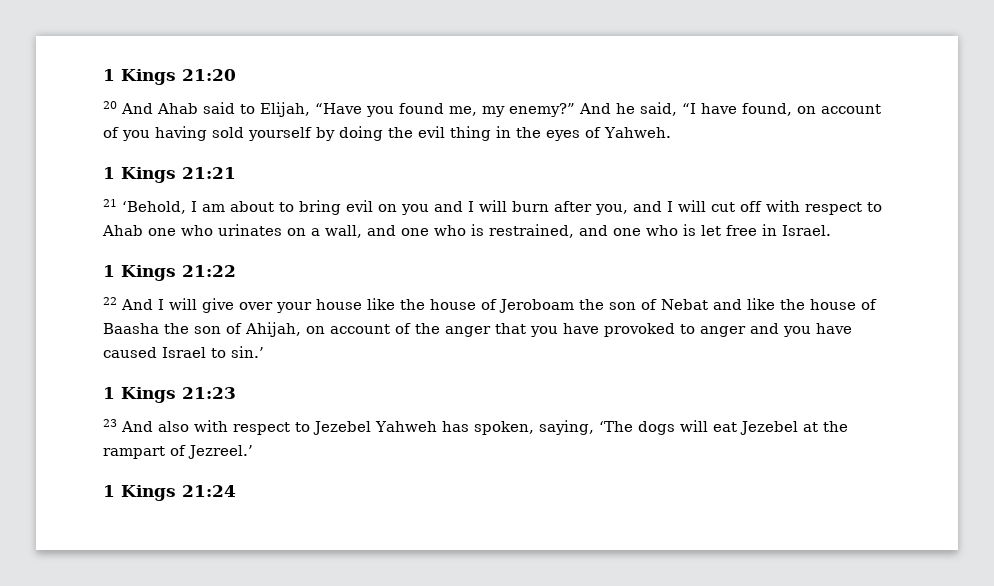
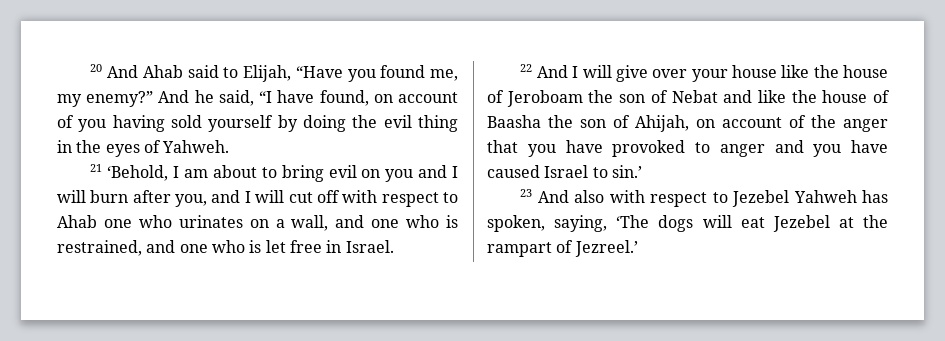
- 1 Kings 21:20
- 1 Kings 21:21
- 1 Kings 21:22
- 1 Kings 21:23
- 1 Kings 21:24

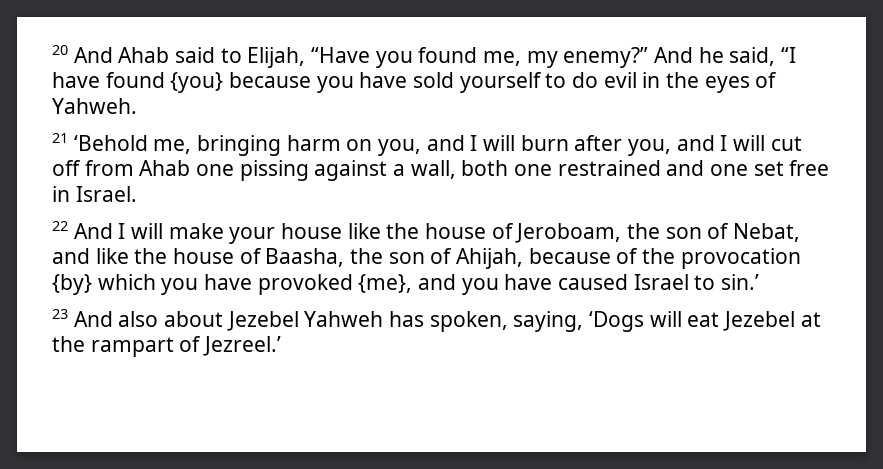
- And he said, “I have found, on account of you having sold yourself by doing the evil thing in the eyes of Yahweh.
+ And he said, “I have found {you} because you have sold yourself to do evil in the eyes of Yahweh.
- 21 ‘Behold, I am about to bring evil on you and I will burn after you, and I will cut off with respect to Ahab one who urinates on a wall, and one who is restrained, and one who is let free in Israel.
+ 21 ‘Behold me, bringing harm on you, and I will burn after you, and I will cut off from Ahab one pissing against a wall, both one restrained and one set free in Israel.
- 22 And I will give over your house like the house of Jeroboam the son of Nebat and like the house of Baasha the son of Ahijah, on account of the anger that you have provoked to anger and you have caused Israel to sin.’
+ 22 And I will make your house like the house of Jeroboam, the son of Nebat, and like the house of Baasha, the son of Ahijah, because of the provocation {by} which you have provoked {me}, and you have caused Israel to sin.’
- 23 And also with respect to Jezebel Yahweh has spoken, saying, ‘The dogs will eat Jezebel at the rampart of Jezreel.’
+ 23 And also about Jezebel Yahweh has spoken, saying, ‘Dogs will eat Jezebel at the rampart of Jezreel.’

